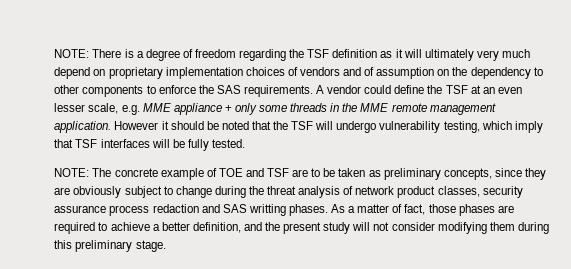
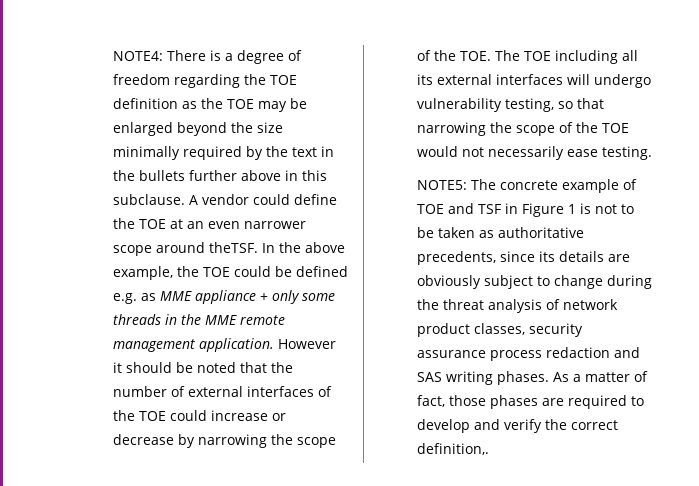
- NOTE: There is a degree of freedom regarding the TSF definition as it will ultimately very much depend on proprietary implementation choices of vendors and of assumption on the dependency to other components to enforce the SAS requirements.
+ NOTE4: There is a degree of freedom regarding the TOE definition as the TOE may be enlarged beyond the size minimally required by the text in the bullets further above in this subclause.
- A vendor could define the TSF at an even lesser scale, e.g. MME appliance + only some threads in the MME remote management application.
+ A vendor could define the TOE at an even narrower scope around theTSF. In the above example, the TOE could be defined e.g. as MME appliance + only some threads in the MME remote management application.
- However it should be noted that the TSF will undergo vulnerability testing, which imply that TSF interfaces will be fully tested.
- NOTE: The concrete example of TOE and TSF are to be taken as preliminary concepts, since they are obviously subject to change during the threat analysis of network product classes, security assurance process redaction and SAS writting phases.
+ However it should be noted that the number of external interfaces of the TOE could increase or decrease by narrowing the scope of the TOE. The TOE including all its external interfaces will undergo vulnerability testing, so that narrowing the scope of the TOE would not necessarily ease testing.
+ NOTE5: The concrete example of TOE and TSF in Figure 1 is not to be taken as authoritative precedents, since its details are obviously subject to change during the threat analysis of network product classes, security assurance process redaction and SAS writing phases.
- As a matter of fact, those phases are required to achieve a better definition, and the present study will not consider modifying them during this preliminary stage.
+ As a matter of fact, those phases are required to develop and verify the correct definition,.

